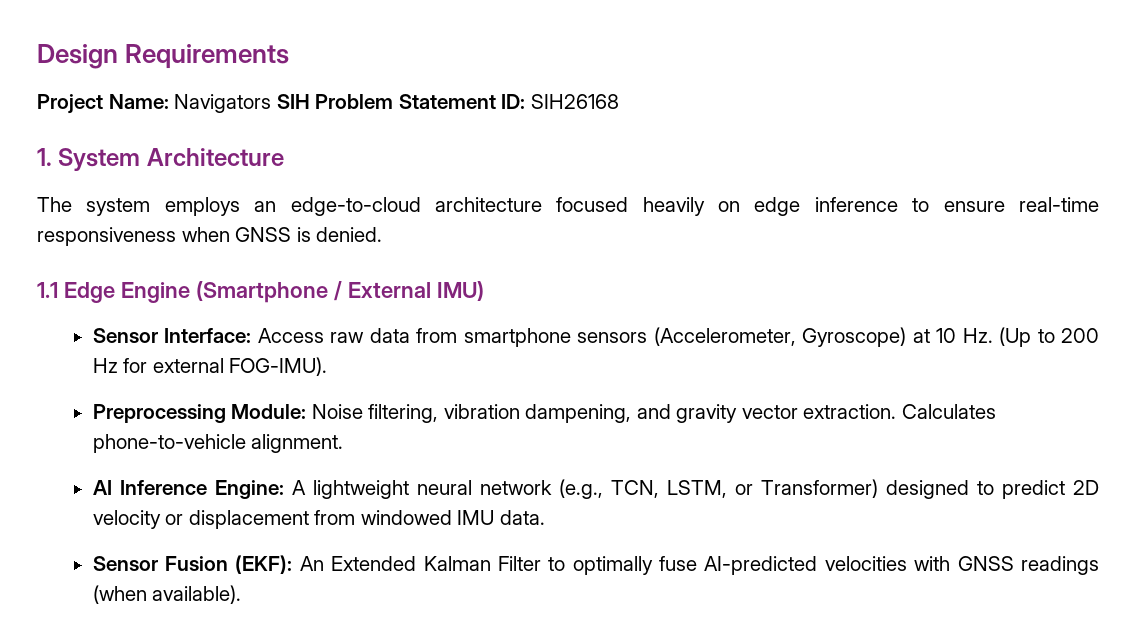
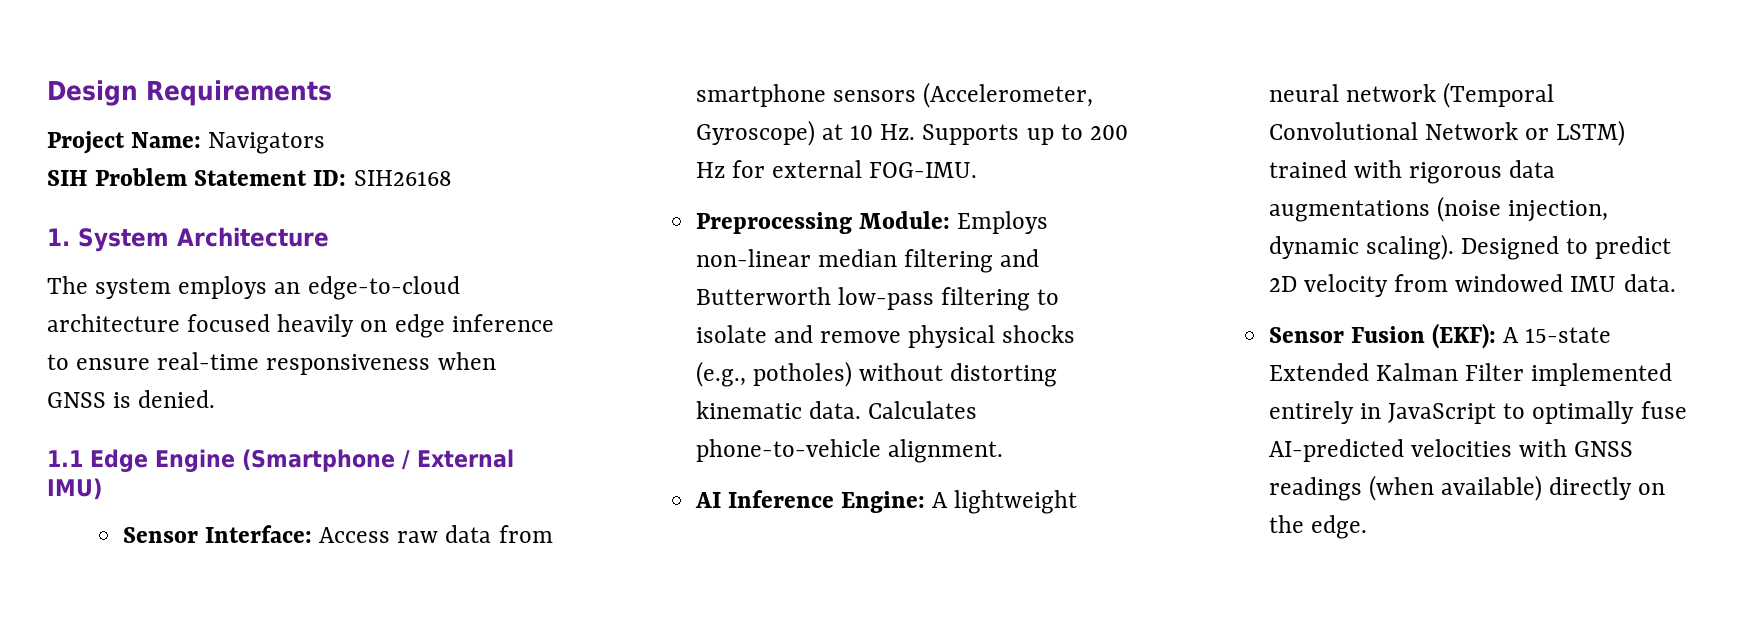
- Project Name: Navigators SIH Problem Statement ID: SIH26168
+ Project Name: Navigators
+ SIH Problem Statement ID: SIH26168
- Sensor Interface: Access raw data from smartphone sensors (Accelerometer, Gyroscope) at 10 Hz. (Up to 200 Hz for external FOG-IMU).
+ Sensor Interface: Access raw data from smartphone sensors (Accelerometer, Gyroscope) at 10 Hz. Supports up to 200 Hz for external FOG-IMU.
- Preprocessing Module: Noise filtering, vibration dampening, and gravity vector extraction.
+ Preprocessing Module: Employs non-linear median filtering and Butterworth low-pass filtering to isolate and remove physical shocks (e.g., potholes) without distorting kinematic data.
- AI Inference Engine: A lightweight neural network (e.g., TCN, LSTM, or Transformer) designed to predict 2D velocity or displacement from windowed IMU data.
+ AI Inference Engine: A lightweight neural network (Temporal Convolutional Network or LSTM) trained with rigorous data augmentations (noise injection, dynamic scaling). Designed to predict 2D velocity from windowed IMU data.
- Sensor Fusion (EKF): An Extended Kalman Filter to optimally fuse AI-predicted velocities with GNSS readings (when available).
+ Sensor Fusion (EKF): A 15-state Extended Kalman Filter implemented entirely in JavaScript to optimally fuse AI-predicted velocities with GNSS readings (when available) directly on the edge.

